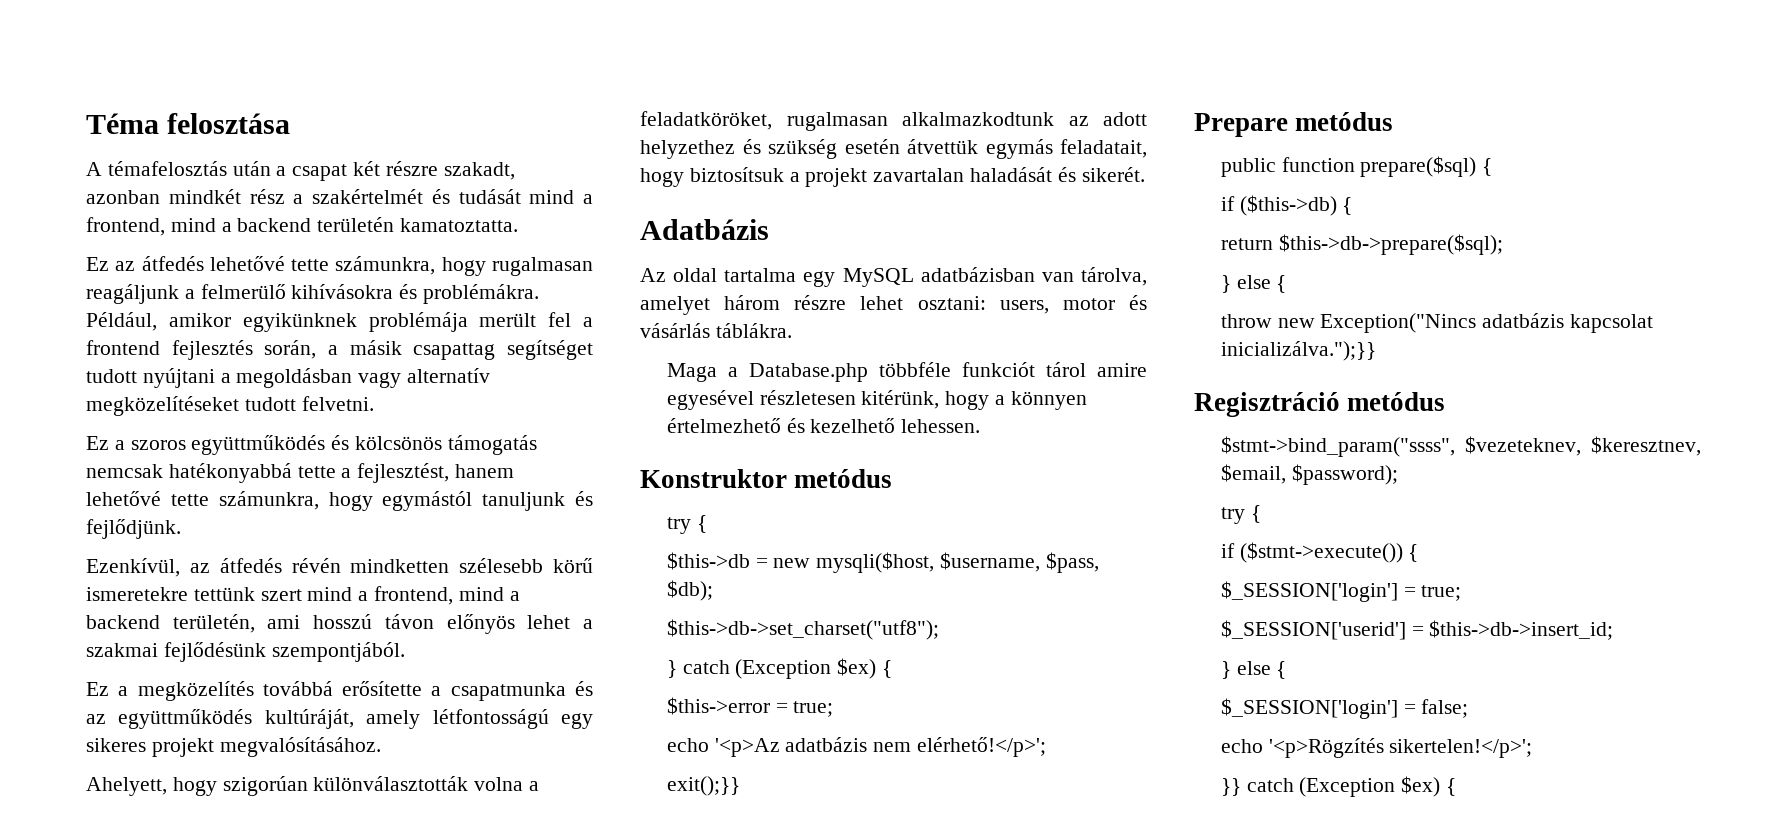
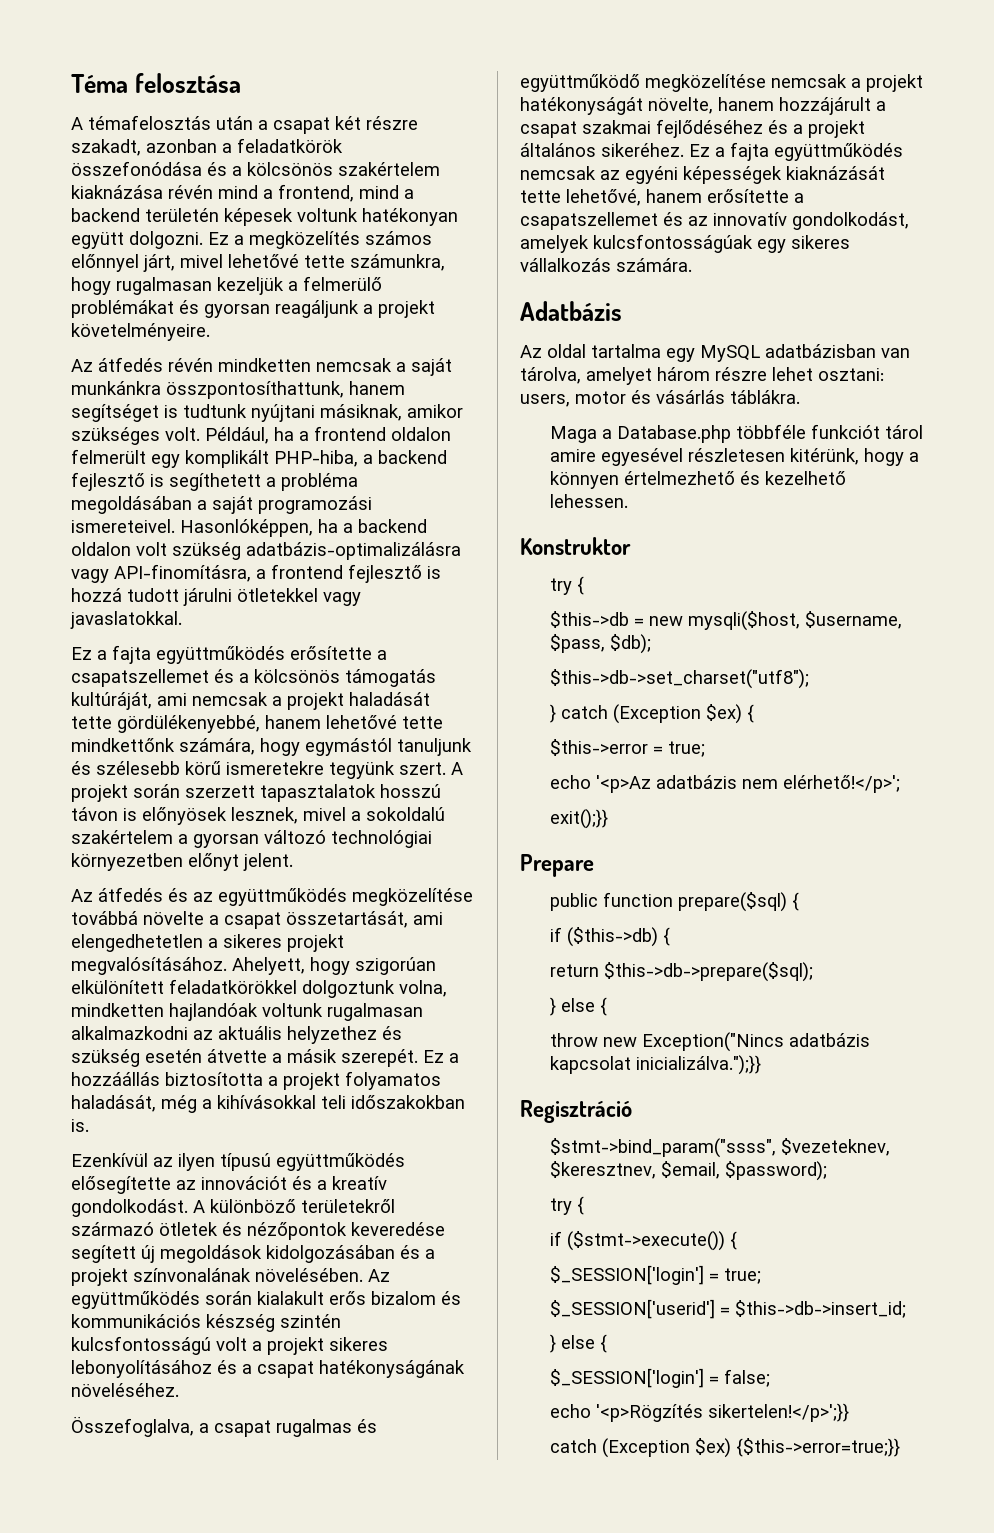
- A témafelosztás után a csapat két részre szakadt, azonban mindkét rész a szakértelmét és tudását mind a frontend, mind a backend területén kamatoztatta.
- Ez az átfedés lehetővé tette számunkra, hogy rugalmasan reagáljunk a felmerülő kihívásokra és problémákra. Például, amikor egyikünknek problémája merült fel a frontend fejlesztés során, a másik csapattag segítséget tudott nyújtani a megoldásban vagy alternatív megközelítéseket tudott felvetni.
- Ez a szoros együttműködés és kölcsönös támogatás nemcsak hatékonyabbá tette a fejlesztést, hanem lehetővé tette számunkra, hogy egymástól tanuljunk és fejlődjünk.
- Ezenkívül, az átfedés révén mindketten szélesebb körű ismeretekre tettünk szert mind a frontend, mind a backend területén, ami hosszú távon előnyös lehet a szakmai fejlődésünk szempontjából.
- Ez a megközelítés továbbá erősítette a csapatmunka és az együttműködés kultúráját, amely létfontosságú egy sikeres projekt megvalósításához.
- Ahelyett, hogy szigorúan különválasztották volna a feladatköröket, rugalmasan alkalmazkodtunk az adott helyzethez és szükség esetén átvettük egymás feladatait, hogy biztosítsuk a projekt zavartalan haladását és sikerét.
+ A témafelosztás után a csapat két részre szakadt, azonban a feladatkörök összefonódása és a kölcsönös szakértelem kiaknázása révén mind a frontend, mind a backend területén képesek voltunk hatékonyan együtt dolgozni. Ez a megközelítés számos előnnyel járt, mivel lehetővé tette számunkra, hogy rugalmasan kezeljük a felmerülő problémákat és gyorsan reagáljunk a projekt követelményeire.
+ Az átfedés révén mindketten nemcsak a saját munkánkra összpontosíthattunk, hanem segítséget is tudtunk nyújtani másiknak, amikor szükséges volt. Például, ha a frontend oldalon felmerült egy komplikált PHP-hiba, a backend fejlesztő is segíthetett a probléma megoldásában a saját programozási ismereteivel. Hasonlóképpen, ha a backend oldalon volt szükség adatbázis-optimalizálásra vagy API-finomításra, a frontend fejlesztő is hozzá tudott járulni ötletekkel vagy javaslatokkal.
+ Ez a fajta együttműködés erősítette a csapatszellemet és a kölcsönös támogatás kultúráját, ami nemcsak a projekt haladását tette gördülékenyebbé, hanem lehetővé tette mindkettőnk számára, hogy egymástól tanuljunk és szélesebb körű ismeretekre tegyünk szert. A projekt során szerzett tapasztalatok hosszú távon is előnyösek lesznek, mivel a sokoldalú szakértelem a gyorsan változó technológiai környezetben előnyt jelent.
+ Az átfedés és az együttműködés megközelítése továbbá növelte a csapat összetartását, ami elengedhetetlen a sikeres projekt megvalósításához. Ahelyett, hogy szigorúan elkülönített feladatkörökkel dolgoztunk volna, mindketten hajlandóak voltunk rugalmasan alkalmazkodni az aktuális helyzethez és szükség esetén átvette a másik szerepét. Ez a hozzáállás biztosította a projekt folyamatos haladását, még a kihívásokkal teli időszakokban is.
+ Ezenkívül az ilyen típusú együttműködés elősegítette az innovációt és a kreatív gondolkodást. A különböző területekről származó ötletek és nézőpontok keveredése segített új megoldások kidolgozásában és a projekt színvonalának növelésében. Az együttműködés során kialakult erős bizalom és kommunikációs készség szintén kulcsfontosságú volt a projekt sikeres lebonyolításához és a csapat hatékonyságának növeléséhez.
+ Összefoglalva, a csapat rugalmas és együttműködő megközelítése nemcsak a projekt hatékonyságát növelte, hanem hozzájárult a csapat szakmai fejlődéséhez és a projekt általános sikeréhez. Ez a fajta együttműködés nemcsak az egyéni képességek kiaknázását tette lehetővé, hanem erősítette a csapatszellemet és az innovatív gondolkodást, amelyek kulcsfontosságúak egy sikeres vállalkozás számára.
- Konstruktor metódus
+ Konstruktor
- Prepare metódus
+ Prepare
- Regisztráció metódus
+ Regisztráció
- echo '<p>Rögzítés sikertelen!</p>';
- }} catch (Exception $ex) {
+ echo '<p>Rögzítés sikertelen!</p>';}}
+ catch (Exception $ex) {$this->error=true;}}

